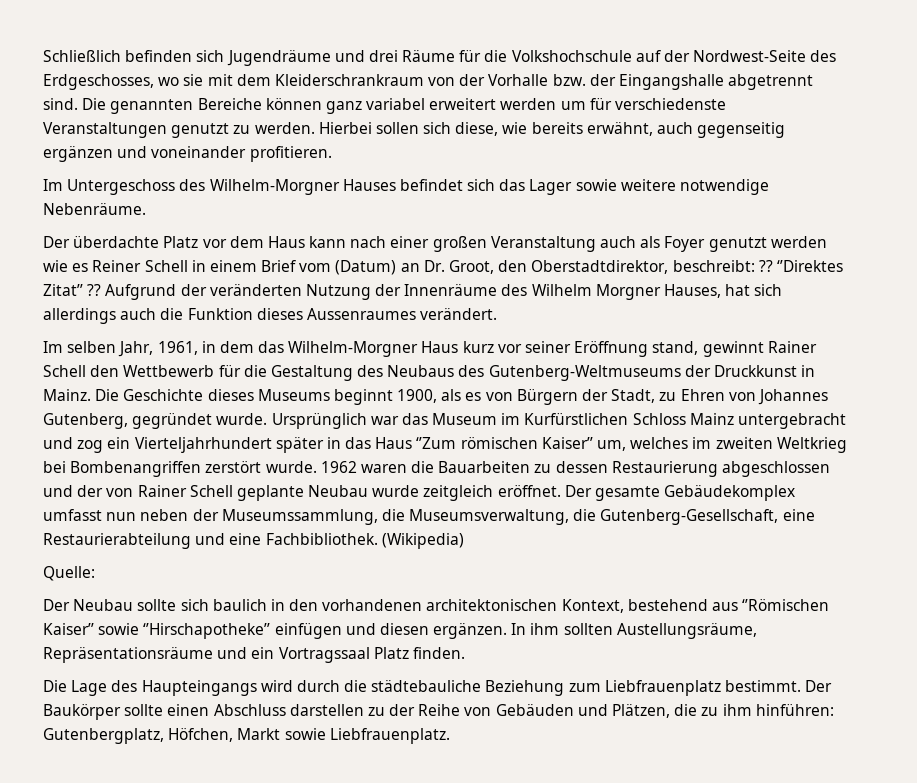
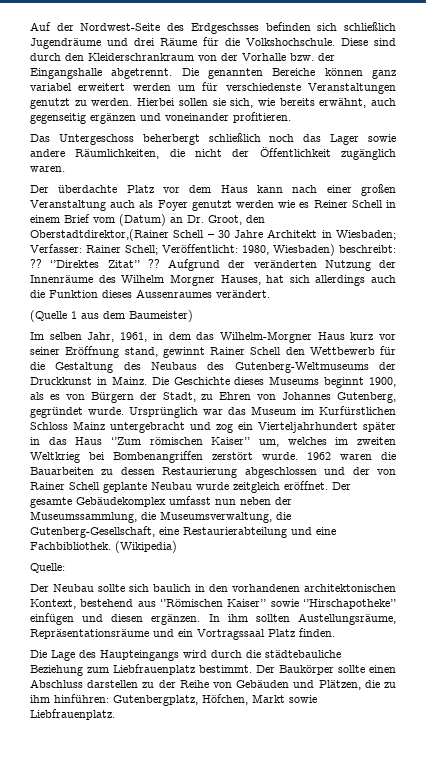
- Schließlich befinden sich Jugendräume und drei Räume für die Volkshochschule auf der Nordwest-Seite des Erdgeschosses, wo sie mit dem Kleiderschrankraum von der Vorhalle bzw. der Eingangshalle abgetrennt sind.
+ Auf der Nordwest-Seite des Erdgeschsses befinden sich schließlich Jugendräume und drei Räume für die Volkshochschule. Diese sind durch den Kleiderschrankraum von der Vorhalle bzw. der Eingangshalle abgetrennt.
- Hierbei sollen sich diese, wie bereits erwähnt, auch gegenseitig ergänzen und voneinander profitieren.
+ Hierbei sollen sie sich, wie bereits erwähnt, auch gegenseitig ergänzen und voneinander profitieren.
- Im Untergeschoss des Wilhelm-Morgner Hauses befindet sich das Lager sowie weitere notwendige Nebenräume.
+ Das Untergeschoss beherbergt schließlich noch das Lager sowie andere Räumlichkeiten, die nicht der Öffentlichkeit zugänglich waren.
- Der überdachte Platz vor dem Haus kann nach einer großen Veranstaltung auch als Foyer genutzt werden wie es Reiner Schell in einem Brief vom (Datum) an Dr. Groot, den Oberstadtdirektor, beschreibt: ??
+ Der überdachte Platz vor dem Haus kann nach einer großen Veranstaltung auch als Foyer genutzt werden wie es Reiner Schell in einem Brief vom (Datum) an Dr. Groot, den Oberstadtdirektor,(Rainer Schell – 30 Jahre Architekt in Wiesbaden; Verfasser: Rainer Schell; Veröffentlicht: 1980, Wiesbaden) beschreibt: ??
+ (Quelle 1 aus dem Baumeister)

